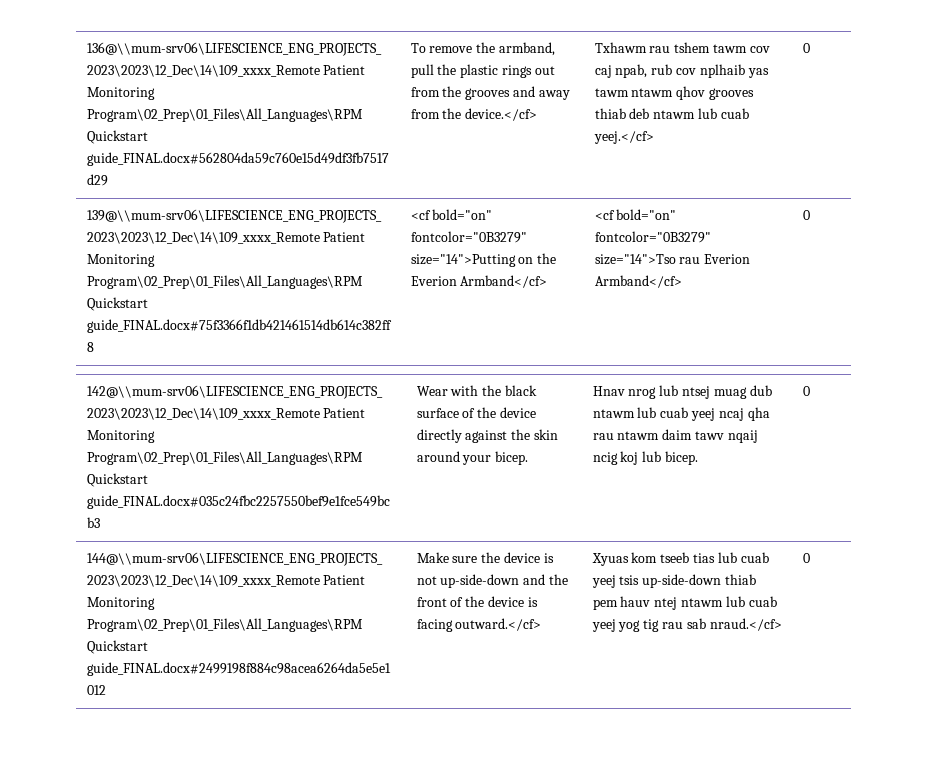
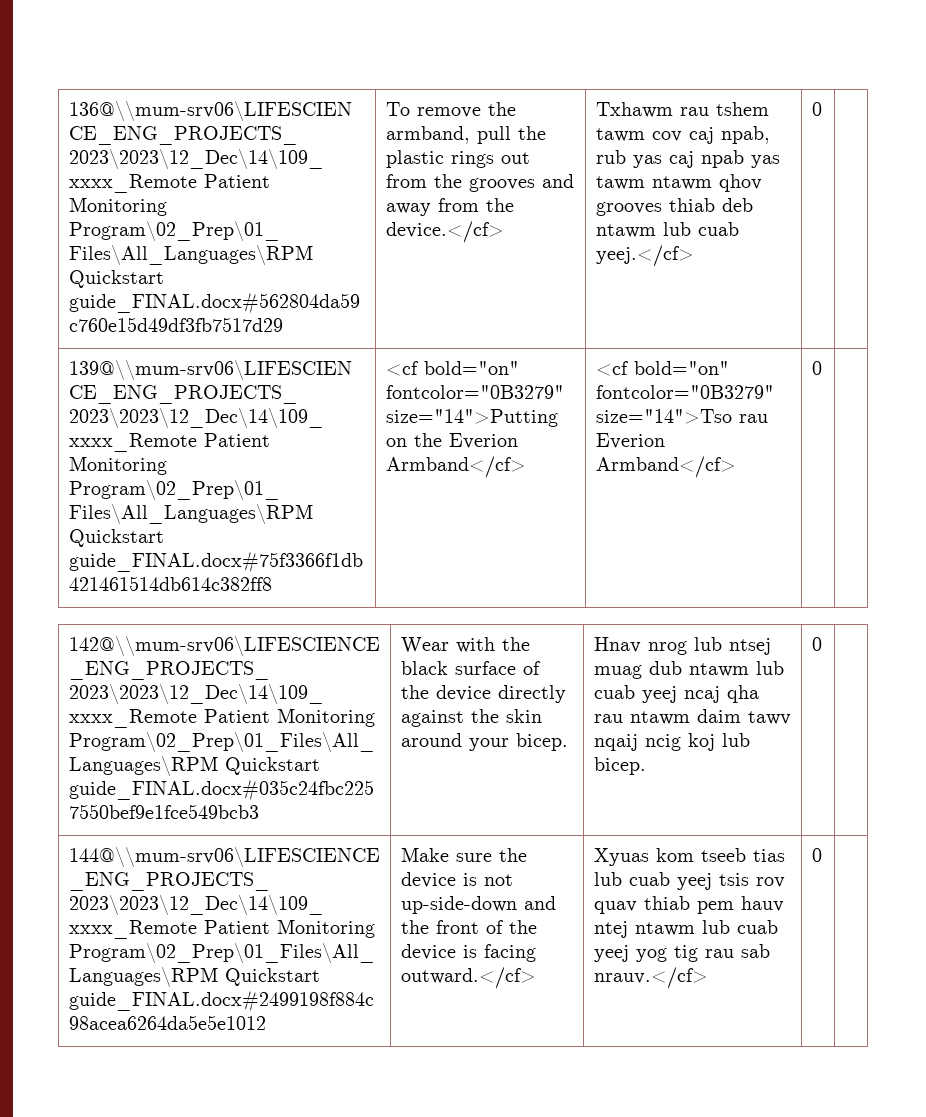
- Txhawm rau tshem tawm cov caj npab, rub cov nplhaib yas tawm ntawm qhov grooves thiab deb ntawm lub cuab yeej.</cf>
+ Txhawm rau tshem tawm cov caj npab, rub yas caj npab yas tawm ntawm qhov grooves thiab deb ntawm lub cuab yeej.</cf>
- Xyuas kom tseeb tias lub cuab yeej tsis up-side-down thiab pem hauv ntej ntawm lub cuab yeej yog tig rau sab nraud.</cf>
+ Xyuas kom tseeb tias lub cuab yeej tsis rov quav thiab pem hauv ntej ntawm lub cuab yeej yog tig rau sab nrauv.</cf>

